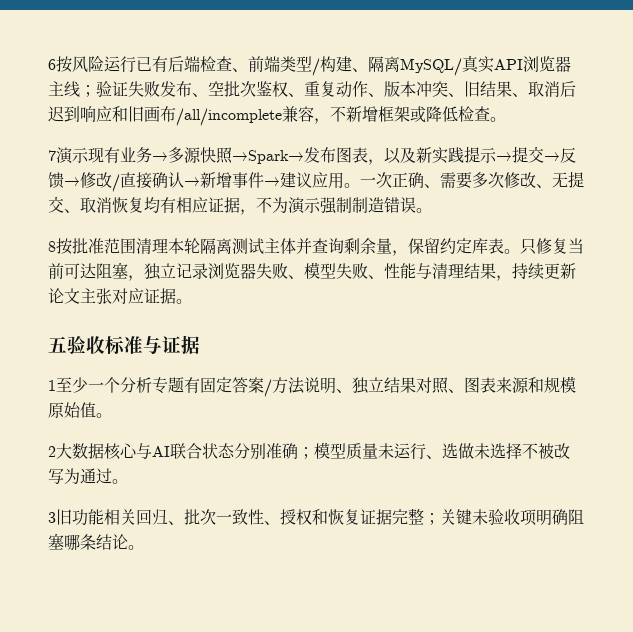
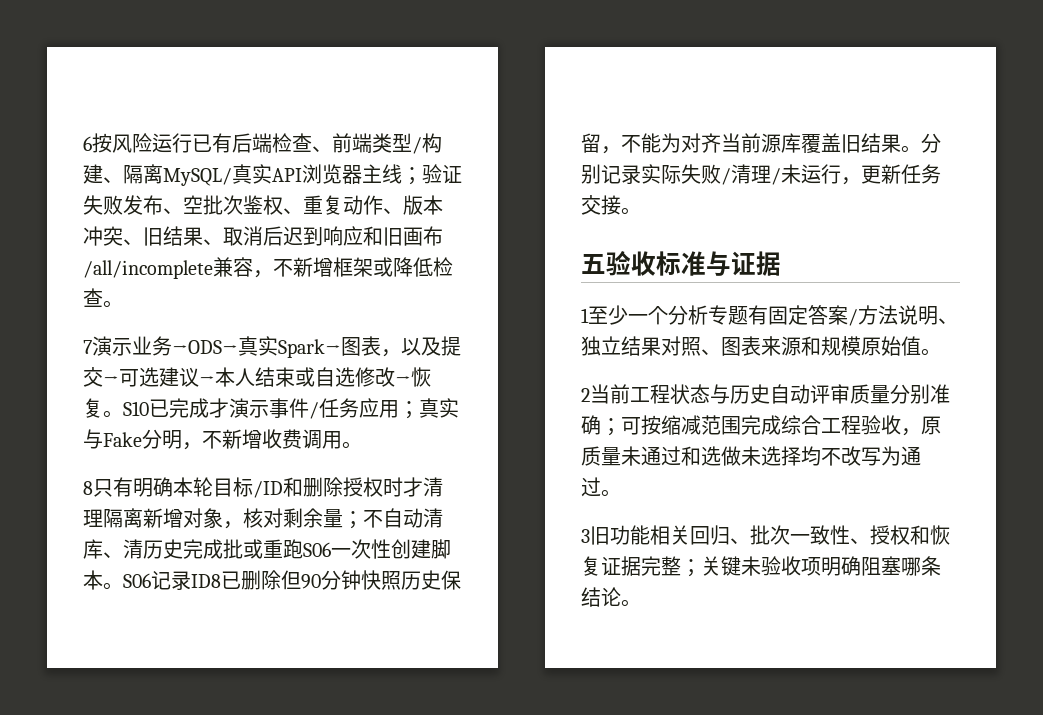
- 7演示现有业务→多源快照→Spark→发布图表，以及新实践提示→提交→反馈→修改/直接确认→新增事件→建议应用。一次正确、需要多次修改、无提交、取消恢复均有相应证据，不为演示强制制造错误。
- 8按批准范围清理本轮隔离测试主体并查询剩余量，保留约定库表。只修复当前可达阻塞，独立记录浏览器失败、模型失败、性能与清理结果，持续更新论文主张对应证据。
+ 7演示业务→ODS→真实Spark→图表，以及提交→可选建议→本人结束或自选修改→恢复。S10已完成才演示事件/任务应用；真实与Fake分明，不新增收费调用。
+ 8只有明确本轮目标/ID和删除授权时才清理隔离新增对象，核对剩余量；不自动清库、清历史完成批或重跑S06一次性创建脚本。S06记录ID8已删除但90分钟快照历史保留，不能为对齐当前源库覆盖旧结果。分别记录实际失败/清理/未运行，更新任务交接。
- 2大数据核心与AI联合状态分别准确；模型质量未运行、选做未选择不被改写为通过。
+ 2当前工程状态与历史自动评审质量分别准确；可按缩减范围完成综合工程验收，原质量未通过和选做未选择均不改写为通过。

